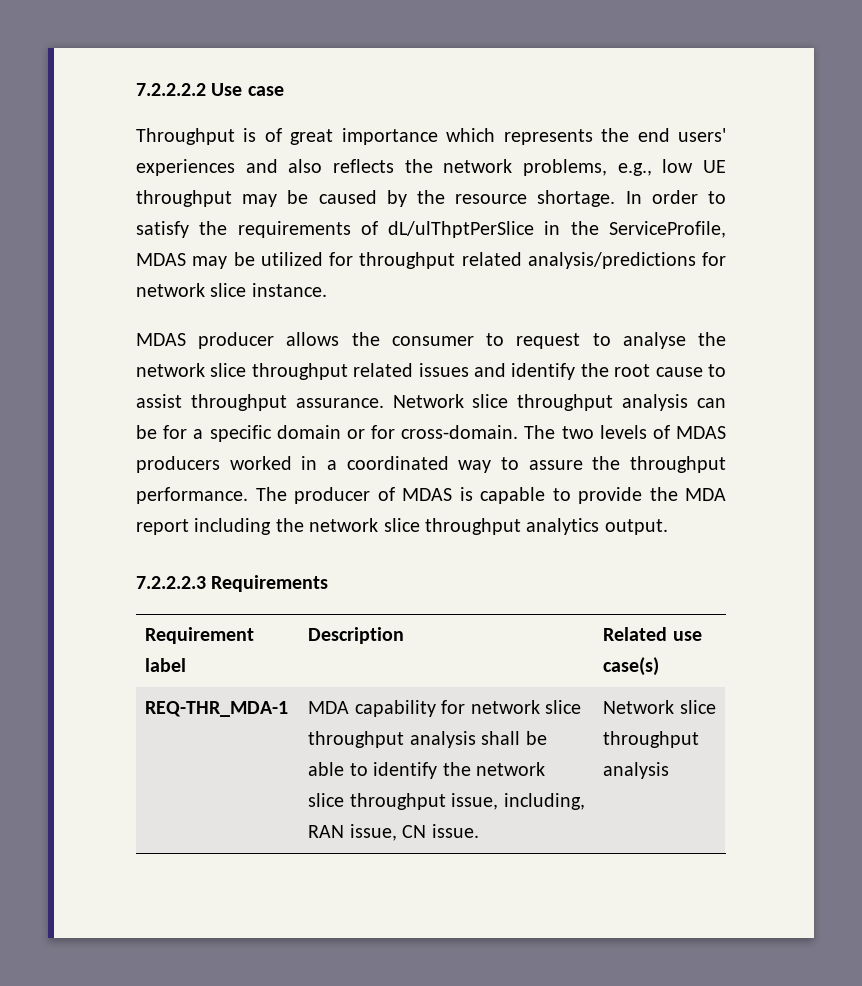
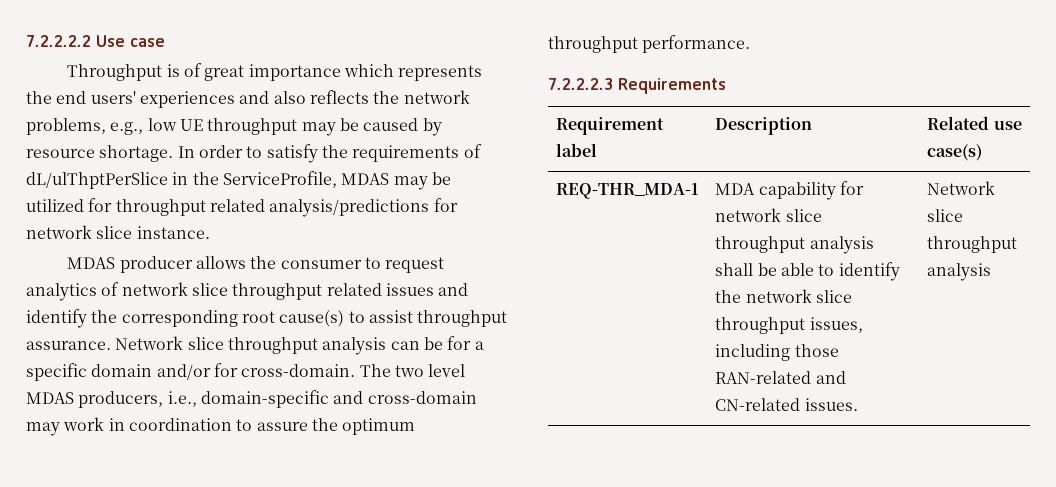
- Throughput is of great importance which represents the end users' experiences and also reflects the network problems, e.g., low UE throughput may be caused by the resource shortage.
+ Throughput is of great importance which represents the end users' experiences and also reflects the network problems, e.g., low UE throughput may be caused by resource shortage.
- MDAS producer allows the consumer to request to analyse the network slice throughput related issues and identify the root cause to assist throughput assurance.
+ MDAS producer allows the consumer to request analytics of network slice throughput related issues and identify the corresponding root cause(s) to assist throughput assurance.
- Network slice throughput analysis can be for a specific domain or for cross-domain.
+ Network slice throughput analysis can be for a specific domain and/or for cross-domain.
- The two levels of MDAS producers worked in a coordinated way to assure the throughput performance. The producer of MDAS is capable to provide the MDA report including the network slice throughput analytics output.
+ The two level MDAS producers, i.e., domain-specific and cross-domain may work in coordination to assure the optimum throughput performance.
- REQ-THR_MDA-1 | MDA capability for network slice throughput analysis shall be able to identify the network slice throughput issue, including, RAN issue, CN issue. | Network slice throughput analysis
+ REQ-THR_MDA-1 | MDA capability for network slice throughput analysis shall be able to identify the network slice throughput issues, including those RAN-related and CN-related issues. | Network slice throughput analysis

